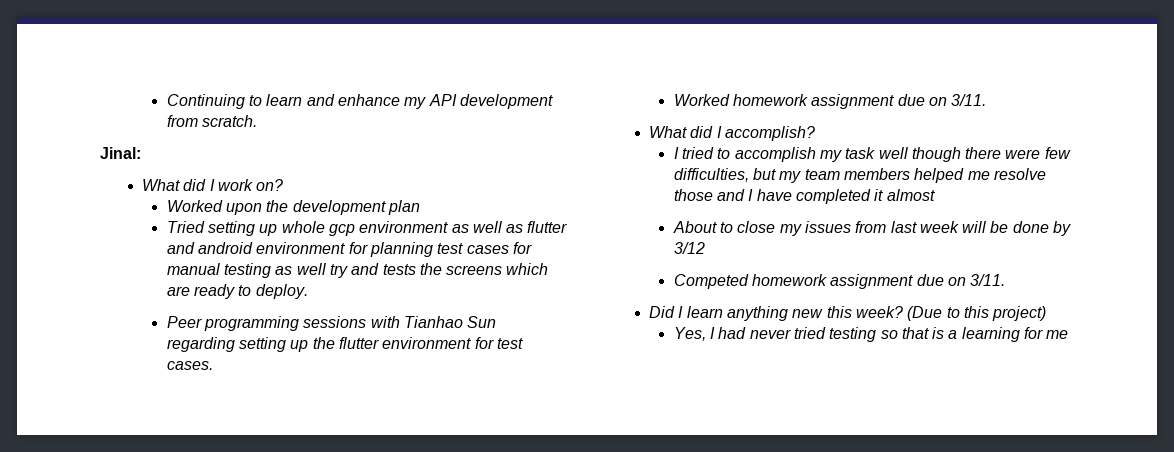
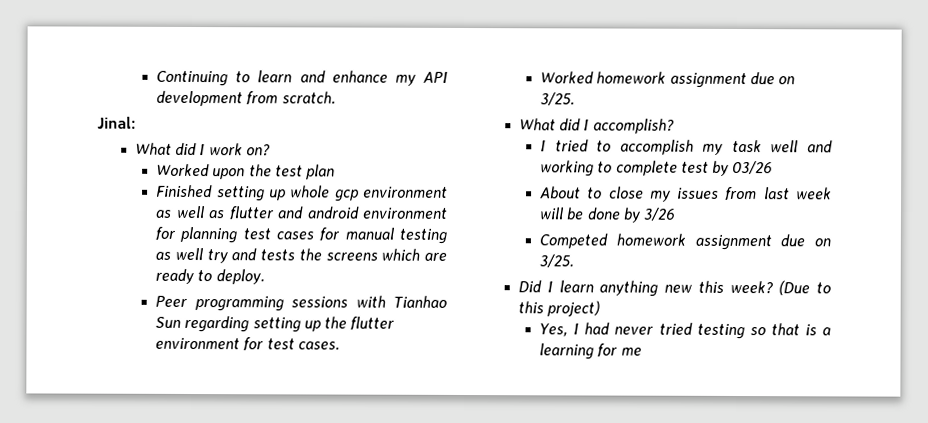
- Worked upon the development plan
+ Worked upon the test plan
- Tried setting up whole gcp environment as well as flutter and android environment for planning test cases for manual testing as well try and tests the screens which are ready to deploy.
+ Finished setting up whole gcp environment as well as flutter and android environment for planning test cases for manual testing as well try and tests the screens which are ready to deploy.
- Worked homework assignment due on 3/11.
+ Worked homework assignment due on 3/25.
- I tried to accomplish my task well though there were few difficulties, but my team members helped me resolve those and I have completed it almost
+ I tried to accomplish my task well and working to complete test by 03/26
- About to close my issues from last week will be done by 3/12
+ About to close my issues from last week will be done by 3/26
- Competed homework assignment due on 3/11.
+ Competed homework assignment due on 3/25.

